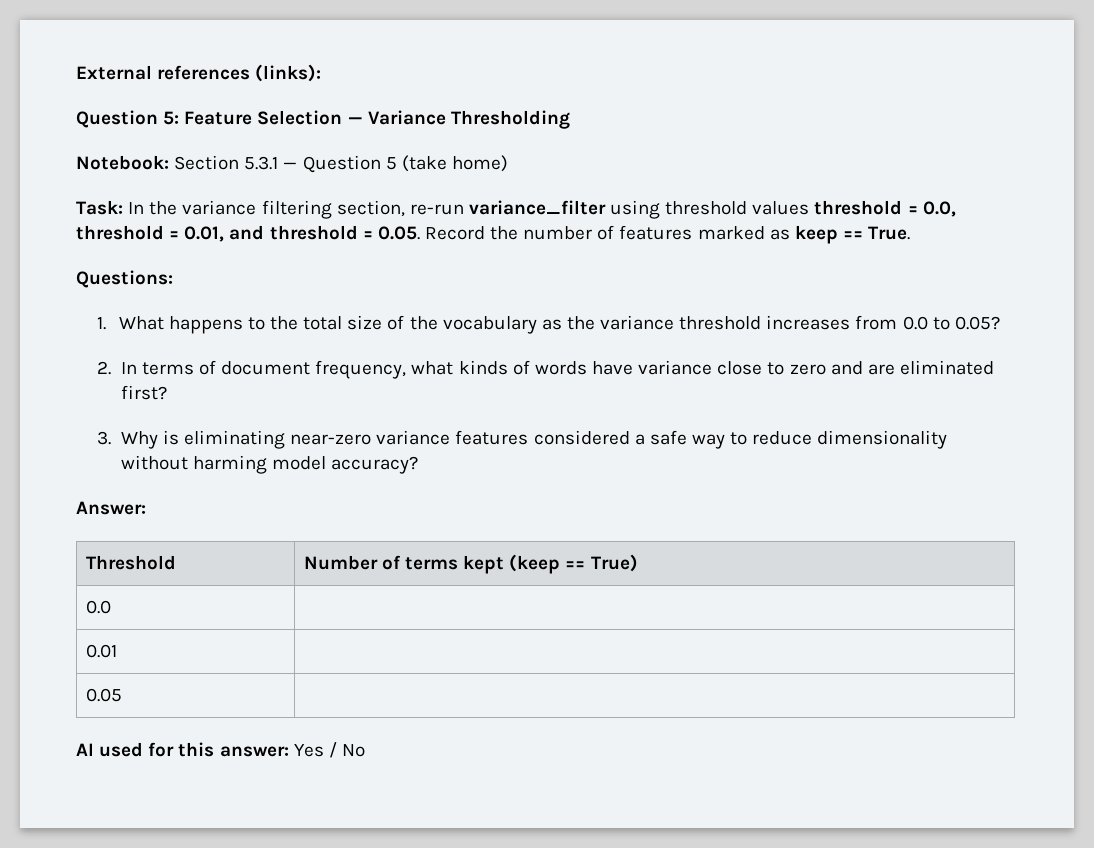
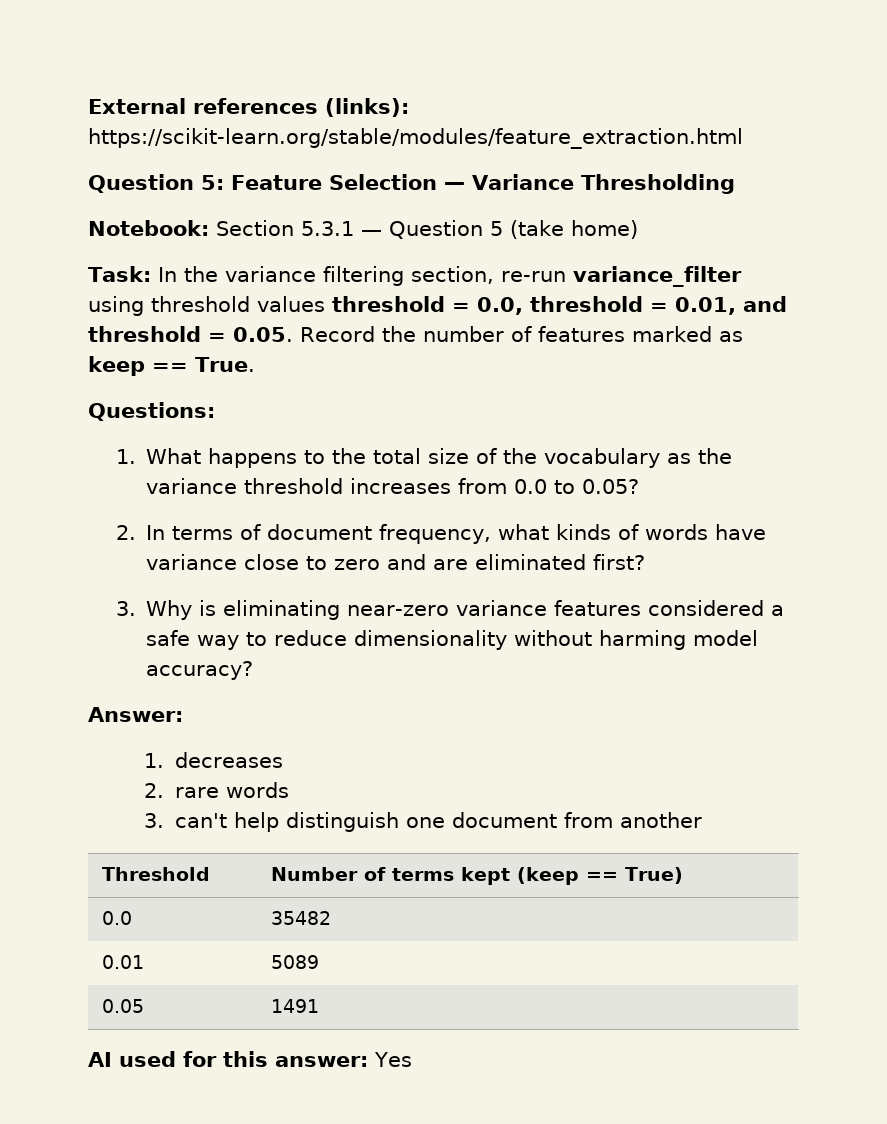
- External references (links):
+ External references (links): https://scikit-learn.org/stable/modules/feature_extraction.html
+ 1. decreases
+ 2. rare words
+ 3. can't help distinguish one document from another
- 0.0 |
+ 0.0 | 35482
- 0.01 |
+ 0.01 | 5089
- 0.05 |
+ 0.05 | 1491
- AI used for this answer: Yes / No
+ AI used for this answer: Yes

